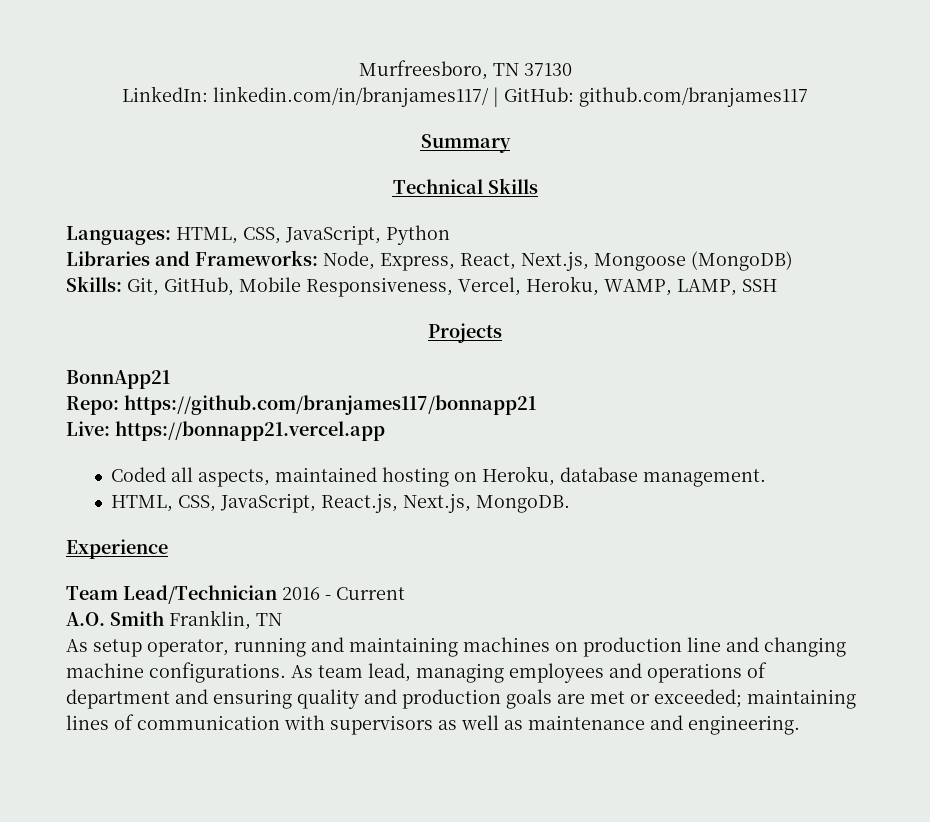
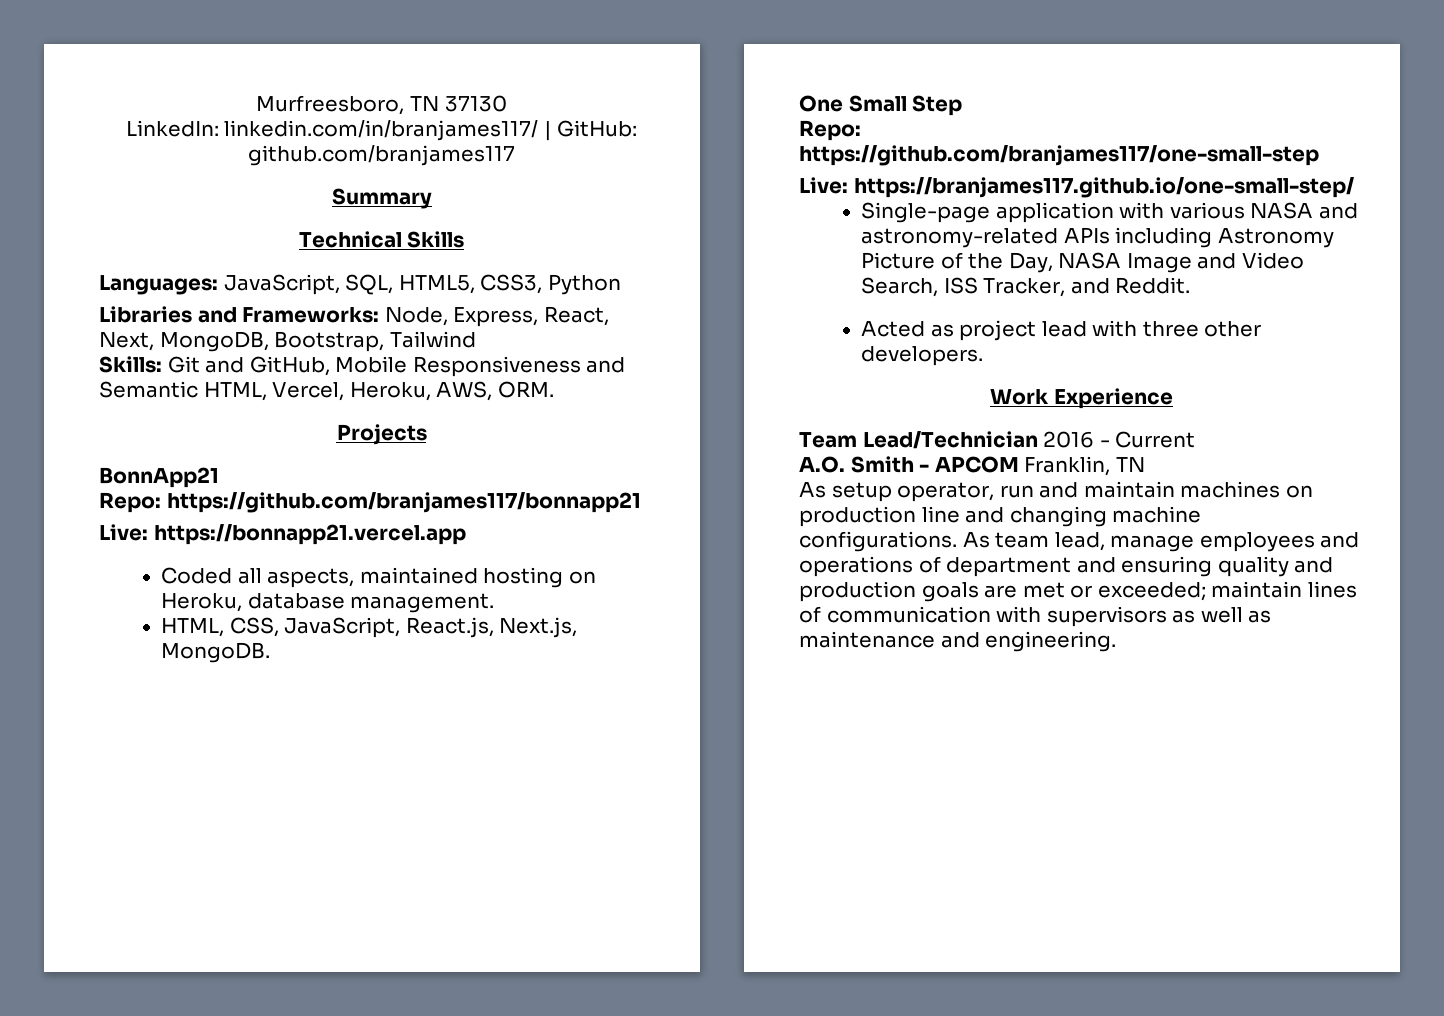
- Languages: HTML, CSS, JavaScript, Python
+ Languages: JavaScript, SQL, HTML5, CSS3, Python
- Libraries and Frameworks: Node, Express, React, Next.js, Mongoose (MongoDB)
- Skills: Git, GitHub, Mobile Responsiveness, Vercel, Heroku, WAMP, LAMP, SSH
+ Libraries and Frameworks: Node, Express, React, Next, MongoDB, Bootstrap, Tailwind
+ Skills: Git and GitHub, Mobile Responsiveness and Semantic HTML, Vercel, Heroku, AWS, ORM.
- Experience
+ One Small Step
+ Repo: https://github.com/branjames117/one-small-step
+ Live: https://branjames117.github.io/one-small-step/
+ Single-page application with various NASA and astronomy-related APIs including Astronomy Picture of the Day, NASA Image and Video Search, ISS Tracker, and Reddit.
+ Acted as project lead with three other developers.
+ Work Experience
- A.O. Smith Franklin, TN
+ A.O. Smith - APCOM Franklin, TN
- As setup operator, running and maintaining machines on production line and changing machine configurations.
+ As setup operator, run and maintain machines on production line and changing machine configurations.
- As team lead, managing employees and operations of department and ensuring quality and production goals are met or exceeded; maintaining lines of communication with supervisors as well as maintenance and engineering.
+ As team lead, manage employees and operations of department and ensuring quality and production goals are met or exceeded; maintain lines of communication with supervisors as well as maintenance and engineering.

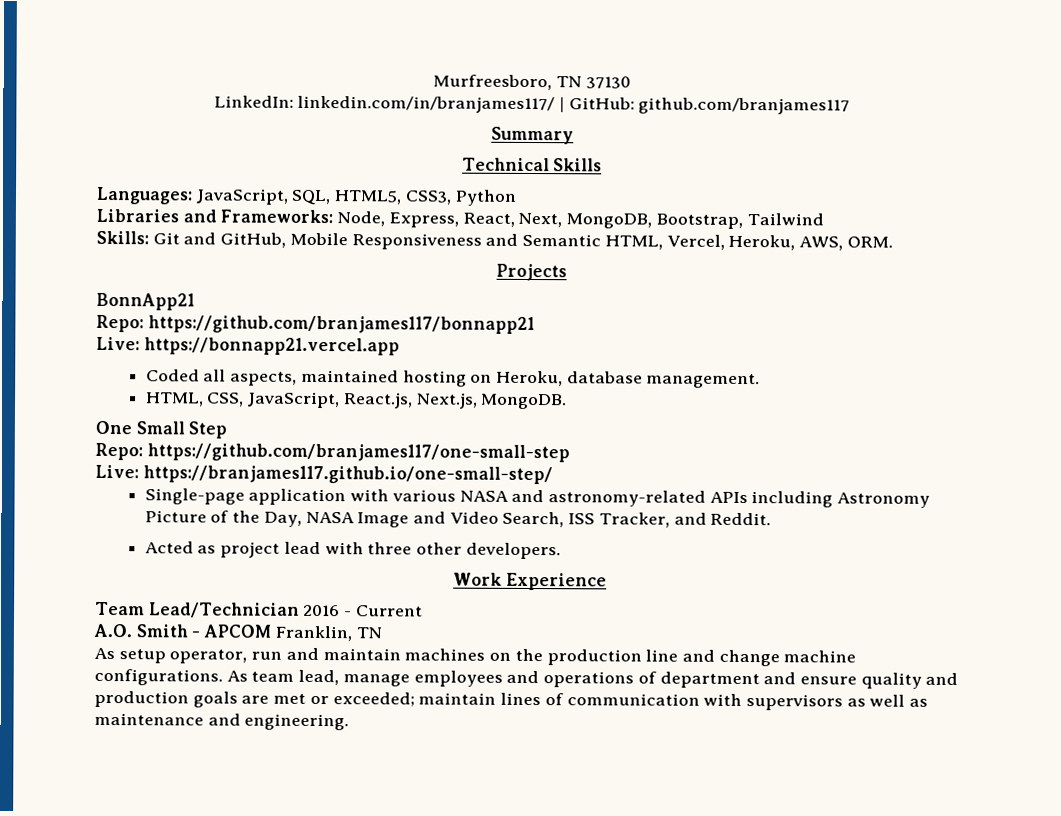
- As setup operator, run and maintain machines on production line and changing machine configurations.
+ As setup operator, run and maintain machines on the production line and change machine configurations.
- As team lead, manage employees and operations of department and ensuring quality and production goals are met or exceeded; maintain lines of communication with supervisors as well as maintenance and engineering.
+ As team lead, manage employees and operations of department and ensure quality and production goals are met or exceeded; maintain lines of communication with supervisors as well as maintenance and engineering.

